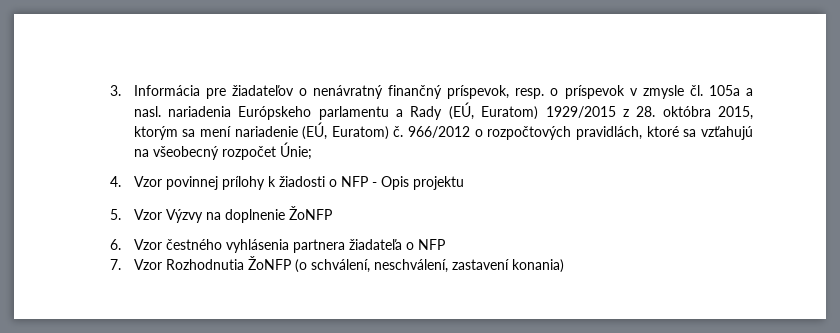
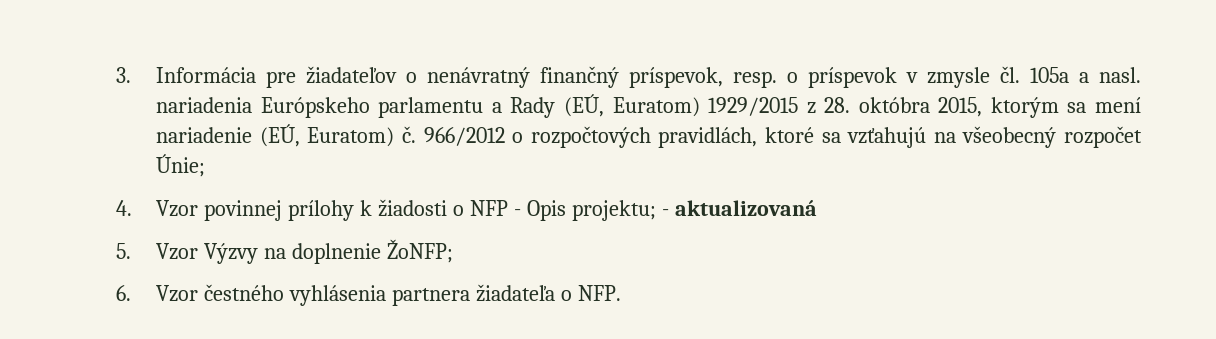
- 4. Vzor povinnej prílohy k žiadosti o NFP - Opis projektu
+ 4. Vzor povinnej prílohy k žiadosti o NFP - Opis projektu; - aktualizovaná
- 5. Vzor Výzvy na doplnenie ŽoNFP
+ 5. Vzor Výzvy na doplnenie ŽoNFP;
- 6. Vzor čestného vyhlásenia partnera žiadateľa o NFP
- 7. Vzor Rozhodnutia ŽoNFP (o schválení, neschválení, zastavení konania)
+ 6. Vzor čestného vyhlásenia partnera žiadateľa o NFP.

